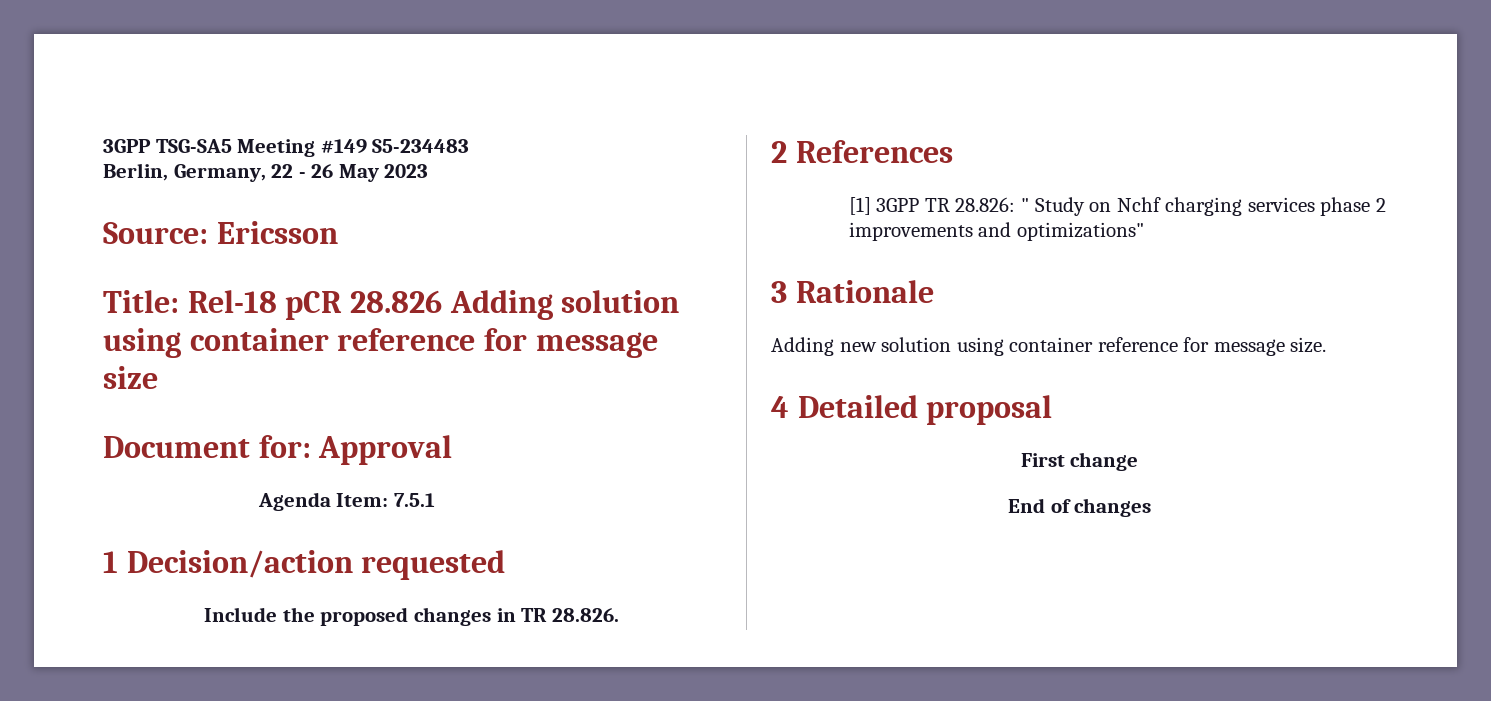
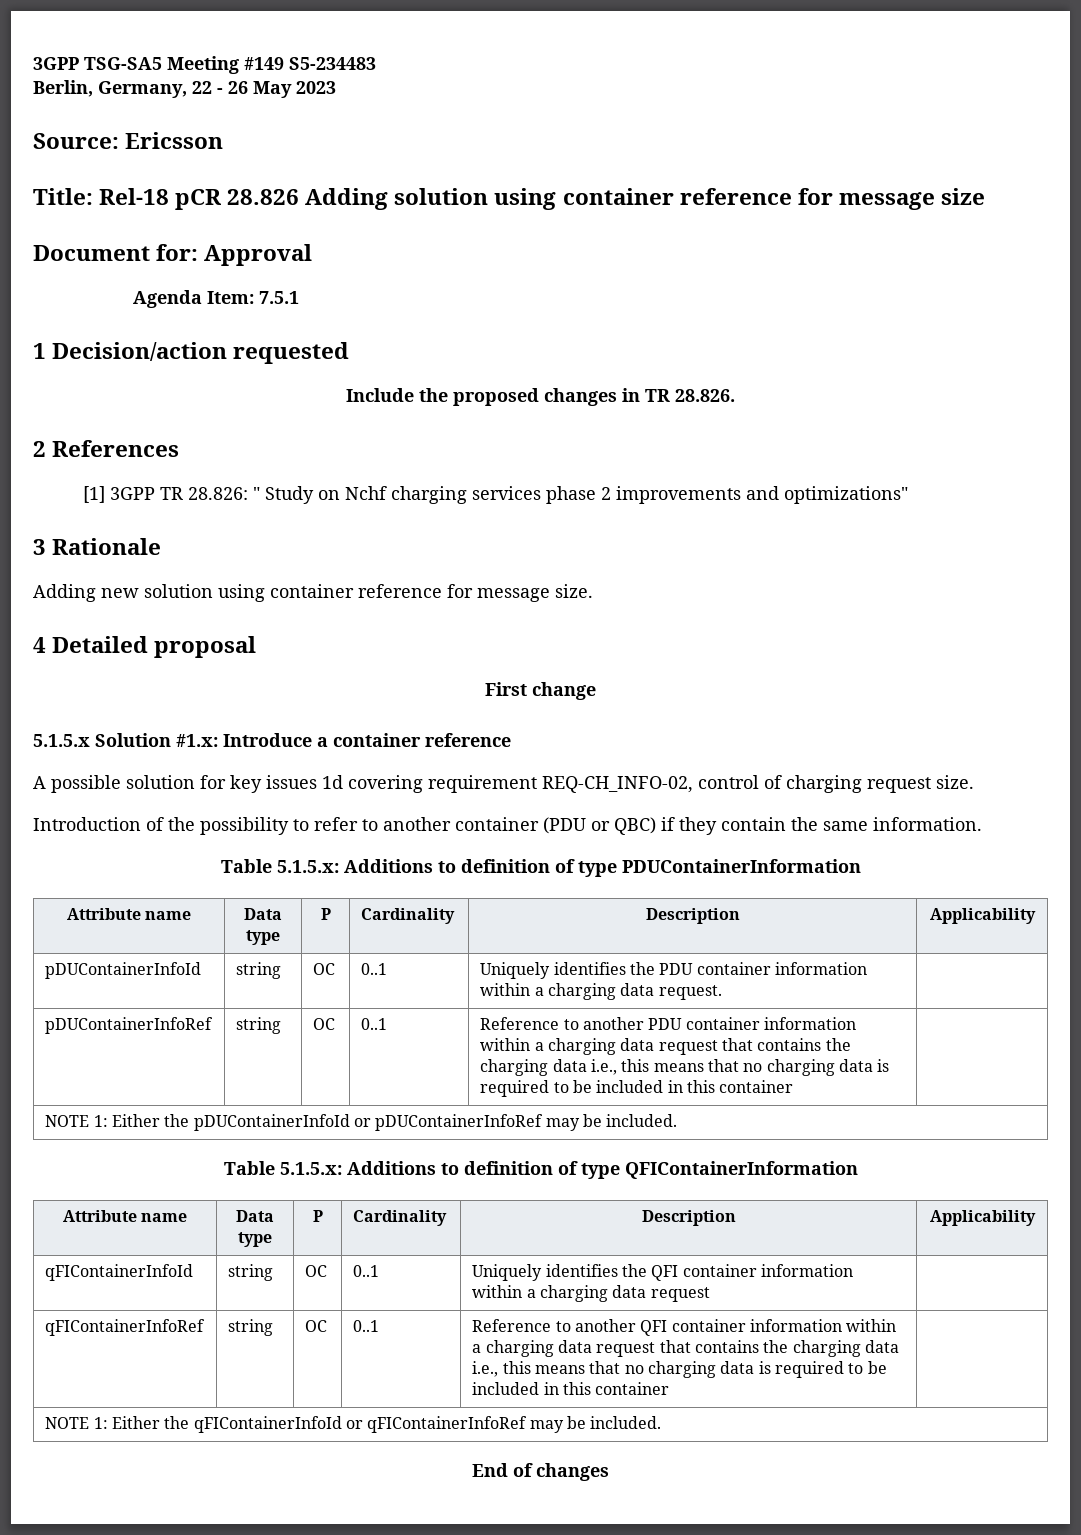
+ 5.1.5.x Solution #1.x: Introduce a container reference
+ A possible solution for key issues 1d covering requirement REQ-CH_INFO-02, control of charging request size.
+ Introduction of the possibility to refer to another container (PDU or QBC) if they contain the same information.
+ Table 5.1.5.x: Additions to definition of type PDUContainerInformation
+ Attribute name | Data type | P | Cardinality | Description | Applicability
+ pDUContainerInfoId | string | OC | 0..1 | Uniquely identifies the PDU container information within a charging data request. |
+ pDUContainerInfoRef | string | OC | 0..1 | Reference to another PDU container information within a charging data request that contains the charging data i.e., this means that no charging data is required to be included in this container |
+ NOTE 1: Either the pDUContainerInfoId or pDUContainerInfoRef may be included.
+ Table 5.1.5.x: Additions to definition of type QFIContainerInformation
+ Attribute name | Data type | P | Cardinality | Description | Applicability
+ qFIContainerInfoId | string | OC | 0..1 | Uniquely identifies the QFI container information within a charging data request |
+ qFIContainerInfoRef | string | OC | 0..1 | Reference to another QFI container information within a charging data request that contains the charging data i.e., this means that no charging data is required to be included in this container |
+ NOTE 1: Either the qFIContainerInfoId or qFIContainerInfoRef may be included.

